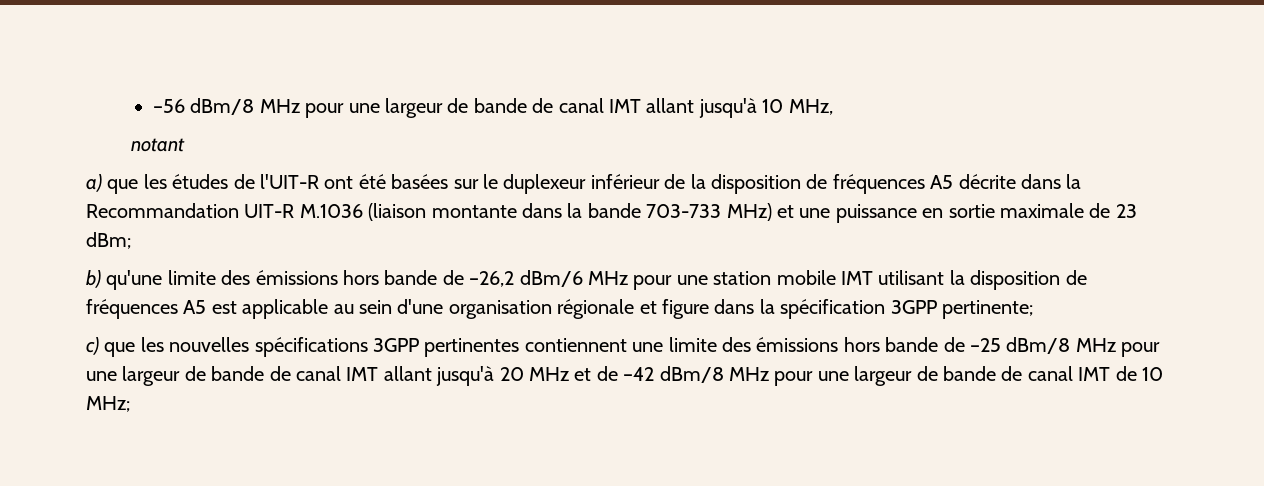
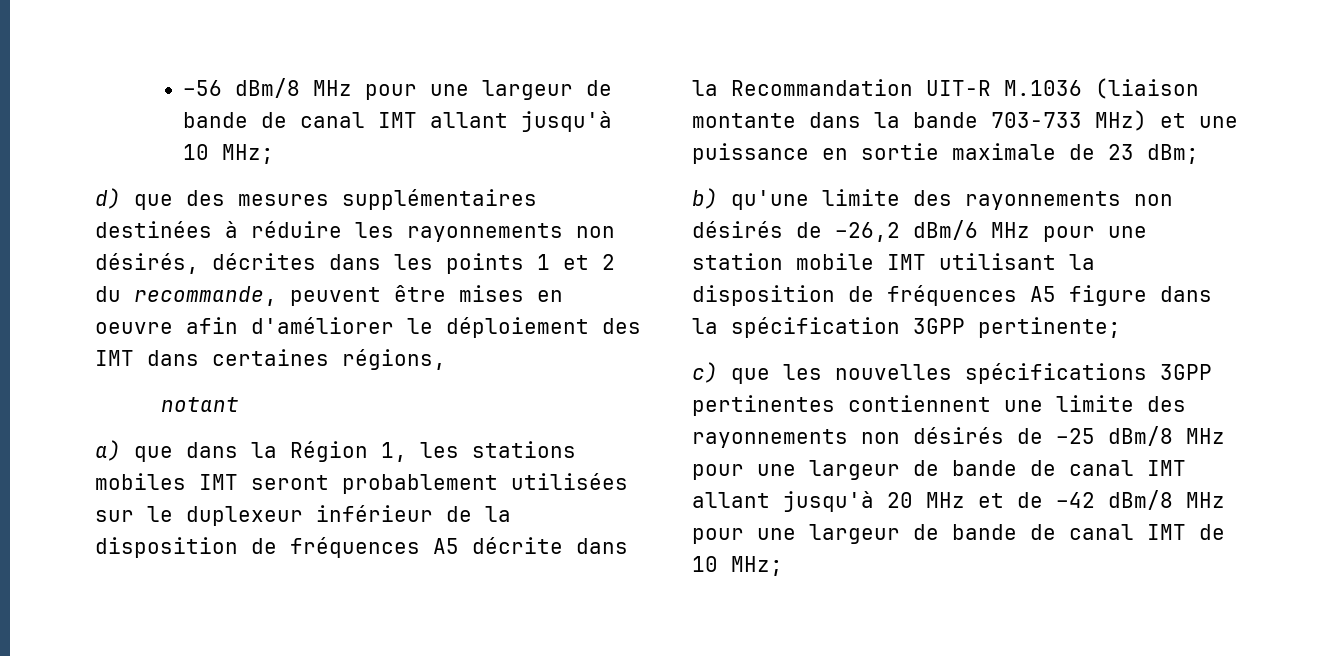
- –56 dBm/8 MHz pour une largeur de bande de canal IMT allant jusqu'à 10 MHz,
+ –56 dBm/8 MHz pour une largeur de bande de canal IMT allant jusqu'à 10 MHz;
+ d) que des mesures supplémentaires destinées à réduire les rayonnements non désirés, décrites dans les points 1 et 2 du recommande, peuvent être mises en oeuvre afin d'améliorer le déploiement des IMT dans certaines régions,
  notant
- a) que les études de l'UIT-R ont été basées sur le duplexeur inférieur de la disposition de fréquences A5 décrite dans la Recommandation UIT-R M.1036 (liaison montante dans la bande 703-733 MHz) et une puissance en sortie maximale de 23 dBm;
+ a) que dans la Région 1, les stations mobiles IMT seront probablement utilisées sur le duplexeur inférieur de la disposition de fréquences A5 décrite dans la Recommandation UIT-R M.1036 (liaison montante dans la bande 703-733 MHz) et une puissance en sortie maximale de 23 dBm;
- b) qu'une limite des émissions hors bande de –26,2 dBm/6 MHz pour une station mobile IMT utilisant la disposition de fréquences A5 est applicable au sein d'une organisation régionale et figure dans la spécification 3GPP pertinente;
+ b) qu'une limite des rayonnements non désirés de –26,2 dBm/6 MHz pour une station mobile IMT utilisant la disposition de fréquences A5 figure dans la spécification 3GPP pertinente;
- c) que les nouvelles spécifications 3GPP pertinentes contiennent une limite des émissions hors bande de –25 dBm/8 MHz pour une largeur de bande de canal IMT allant jusqu'à 20 MHz et de –42 dBm/8 MHz pour une largeur de bande de canal IMT de 10 MHz;
+ c) que les nouvelles spécifications 3GPP pertinentes contiennent une limite des rayonnements non désirés de –25 dBm/8 MHz pour une largeur de bande de canal IMT allant jusqu'à 20 MHz et de –42 dBm/8 MHz pour une largeur de bande de canal IMT de 10 MHz;

